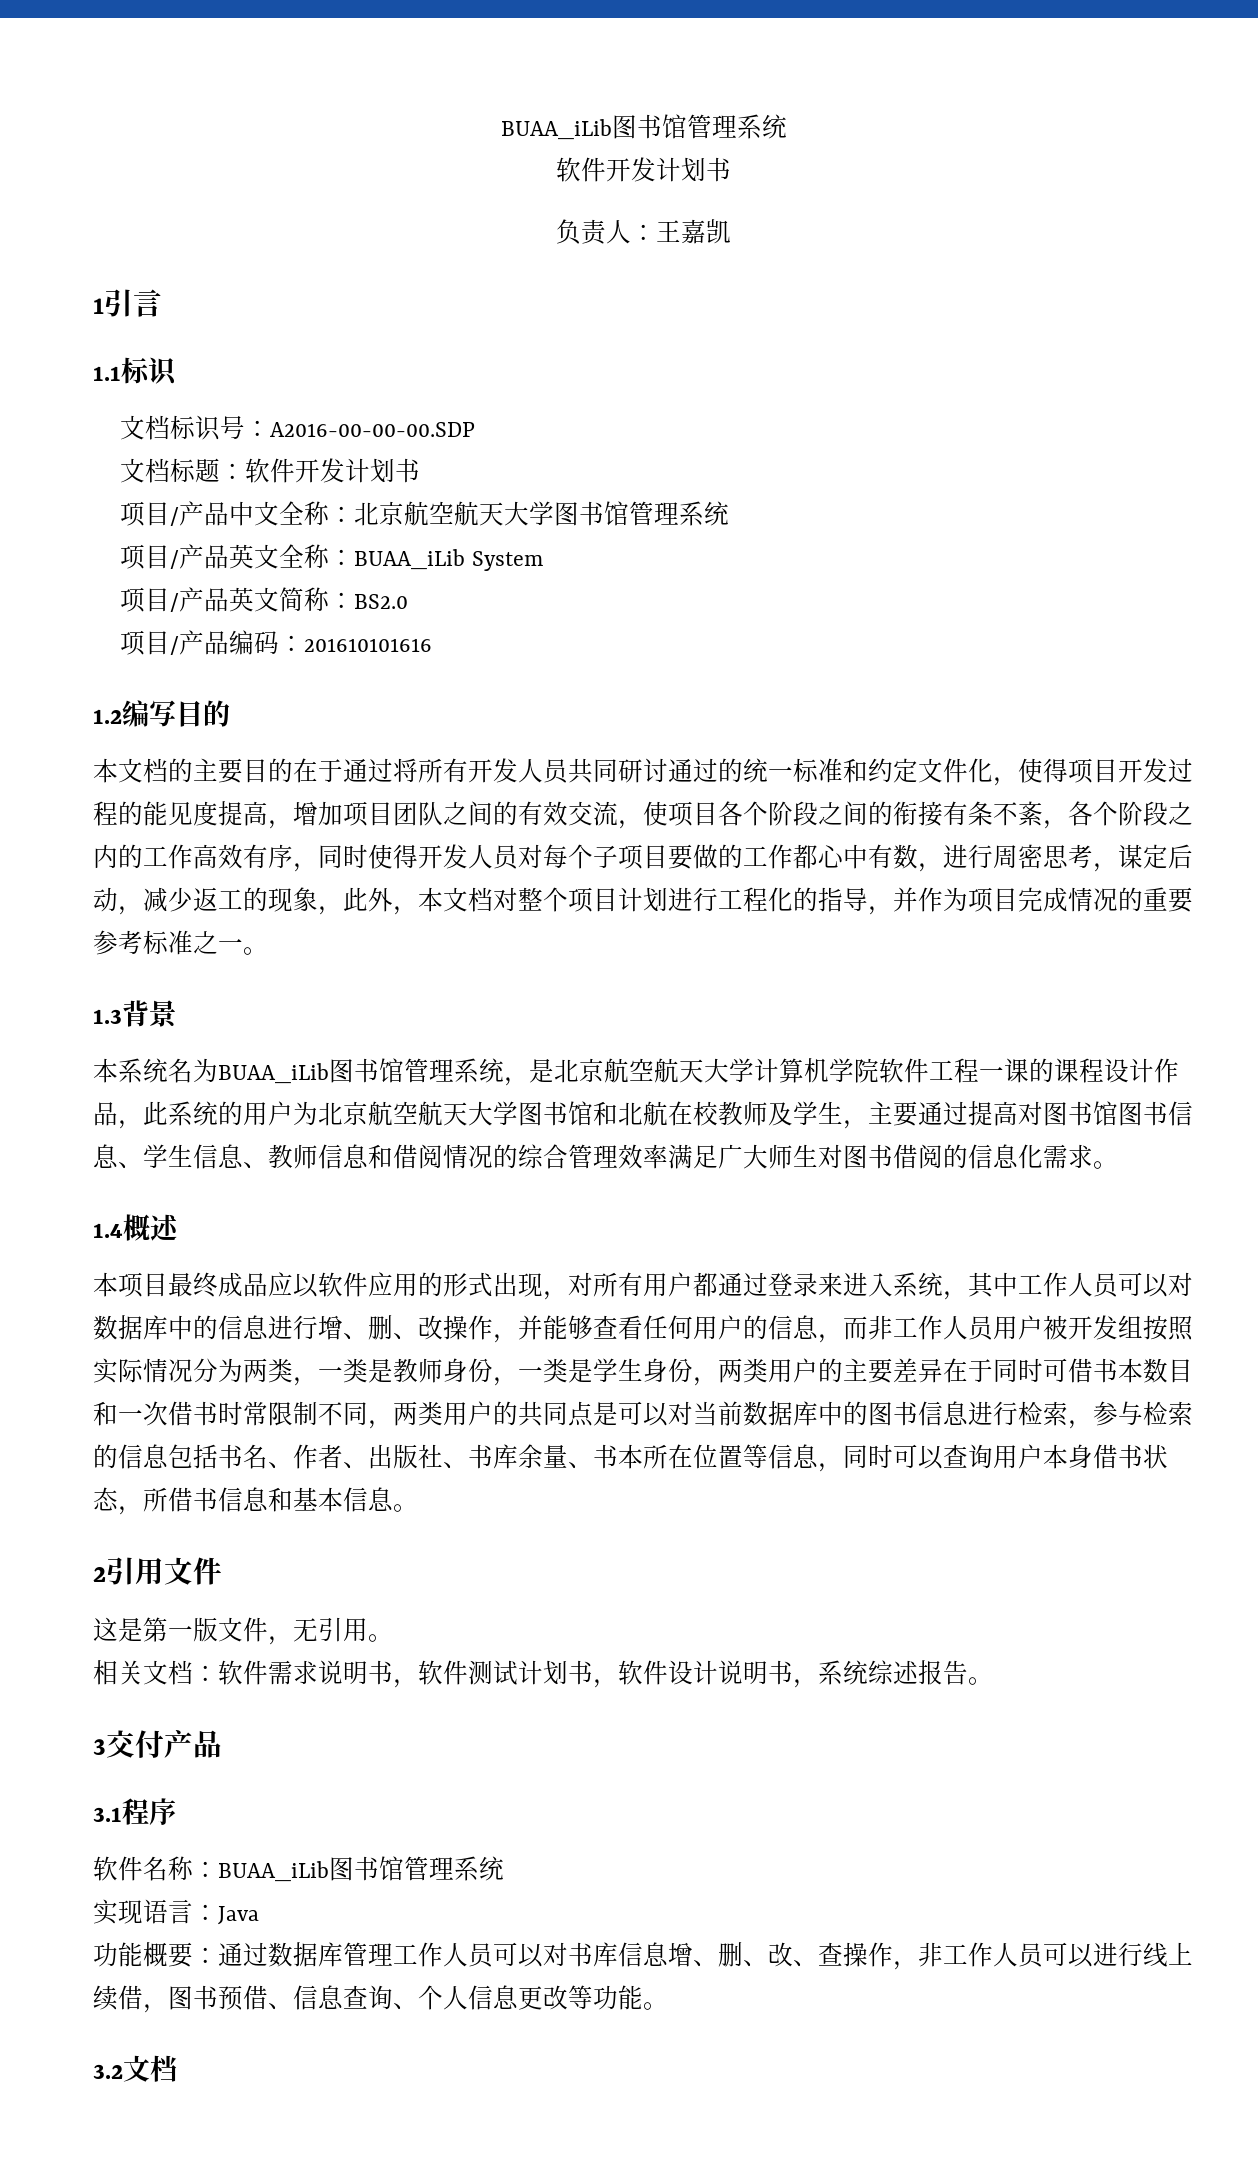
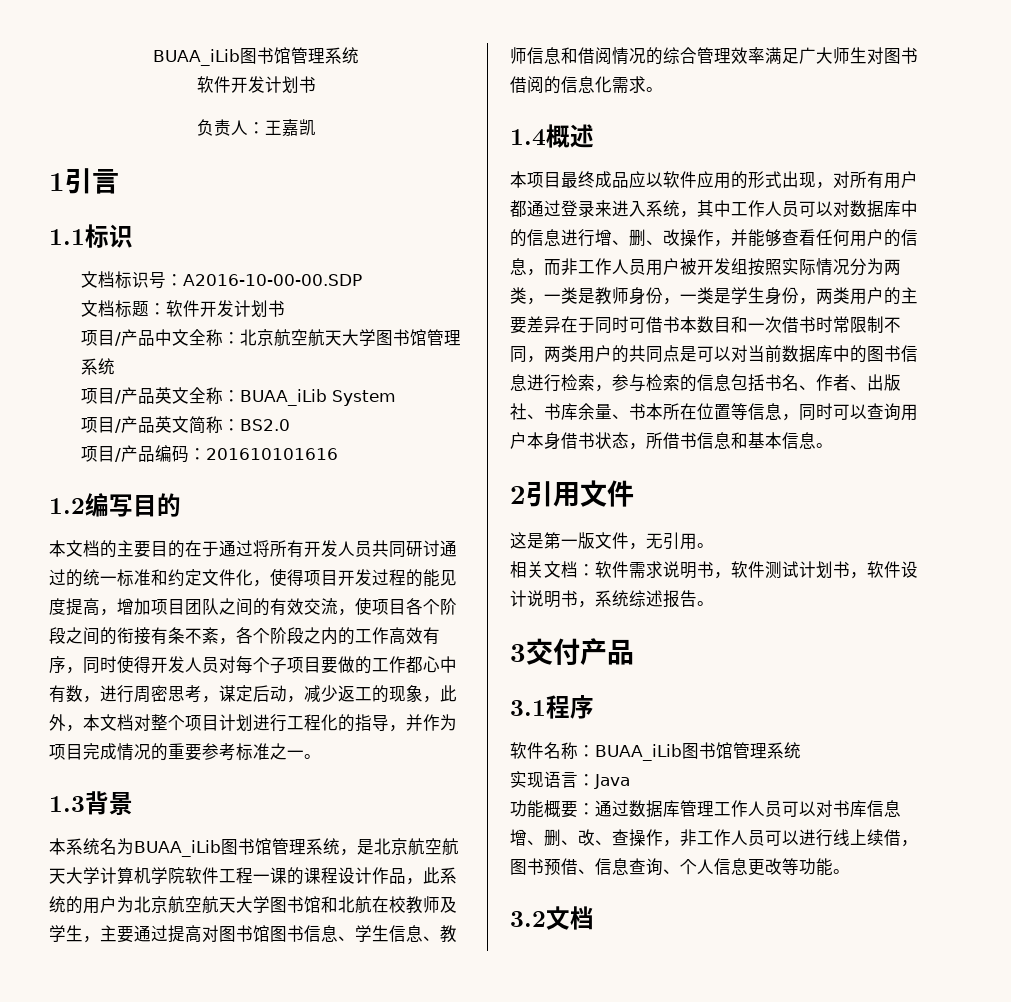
- 文档标识号：A2016-00-00-00.SDP
+ 文档标识号：A2016-10-00-00.SDP

